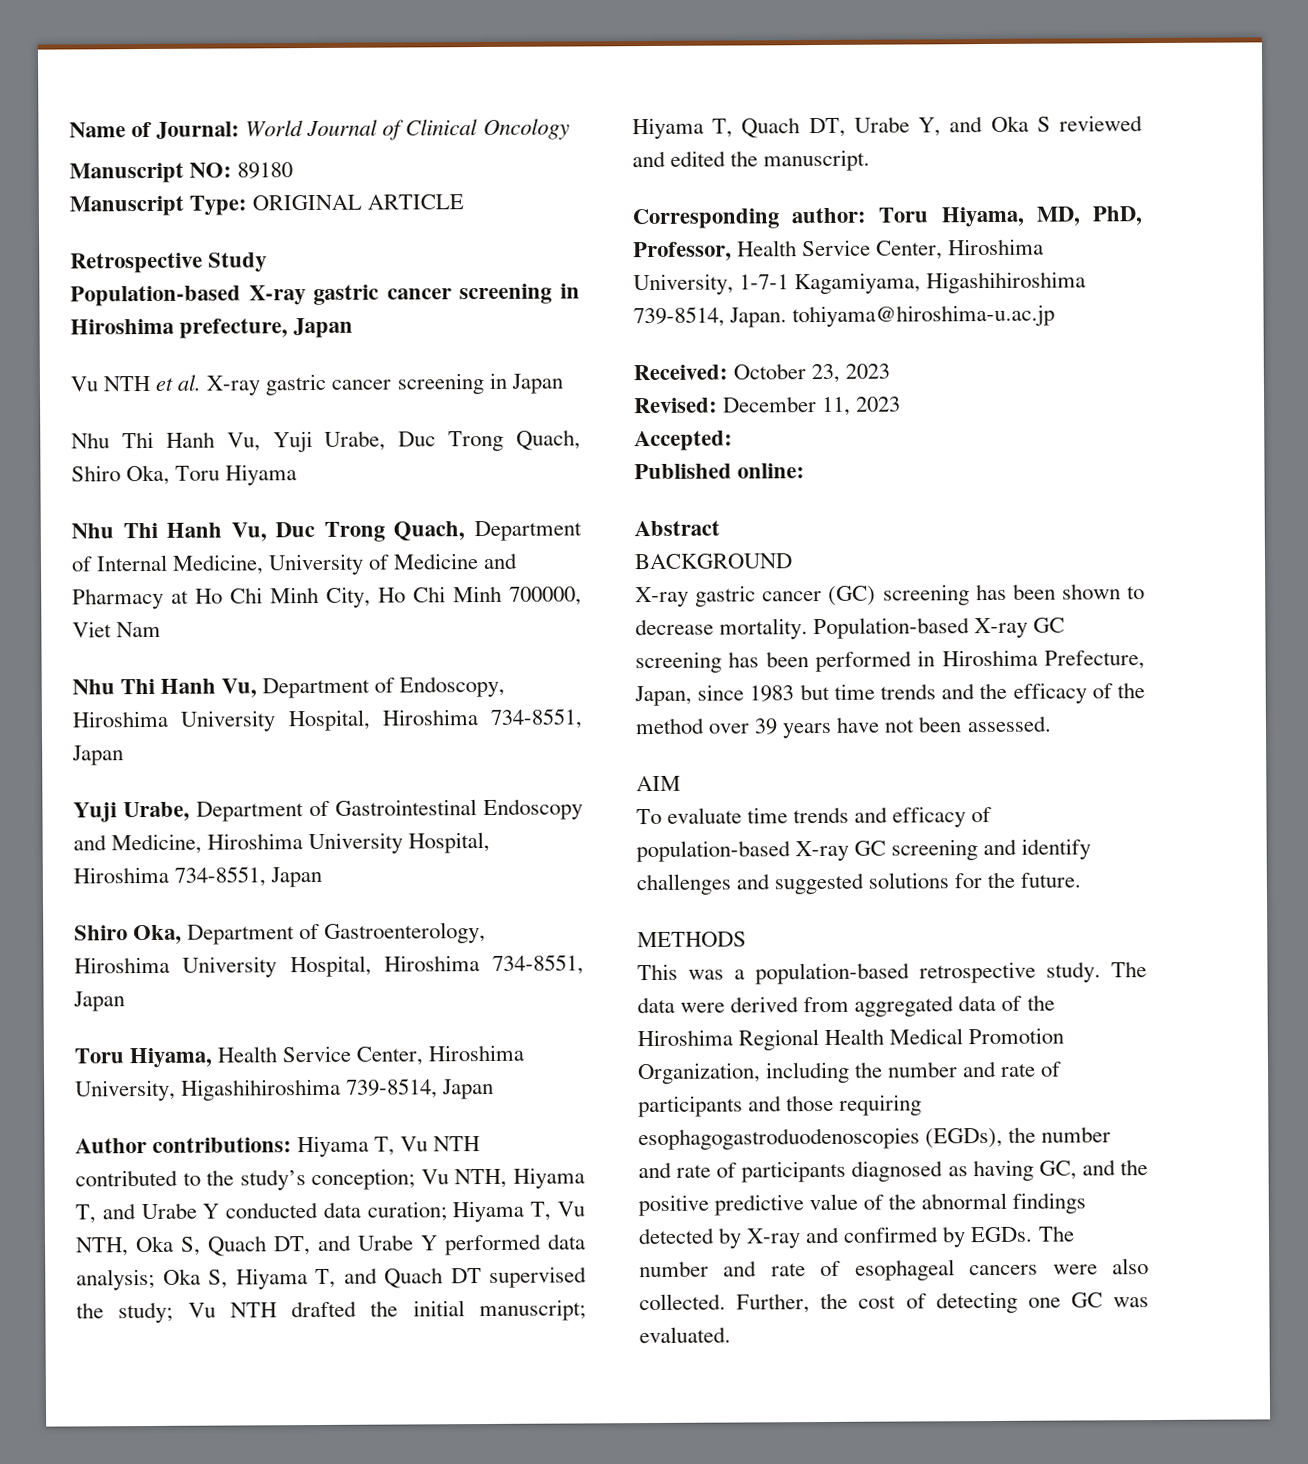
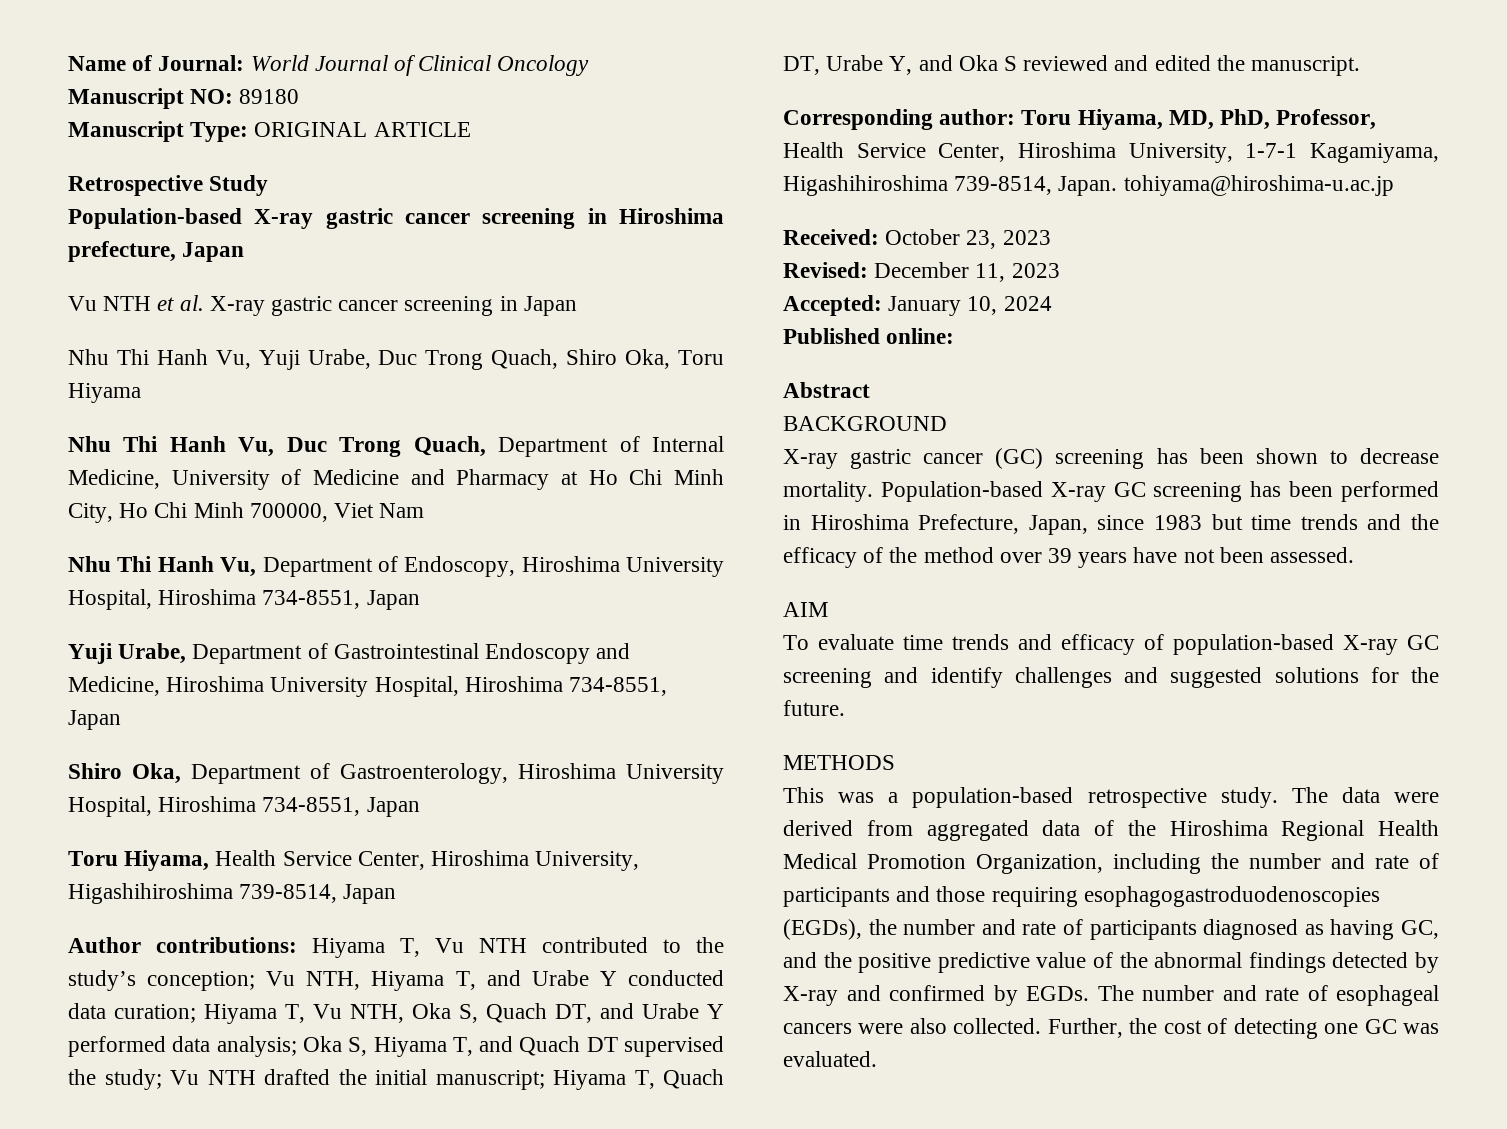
- Accepted:
+ Accepted: January 10, 2024

